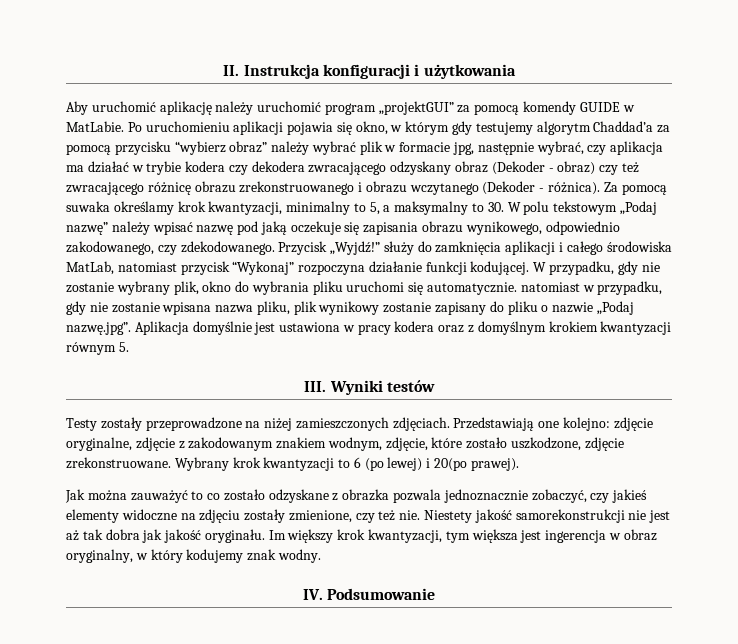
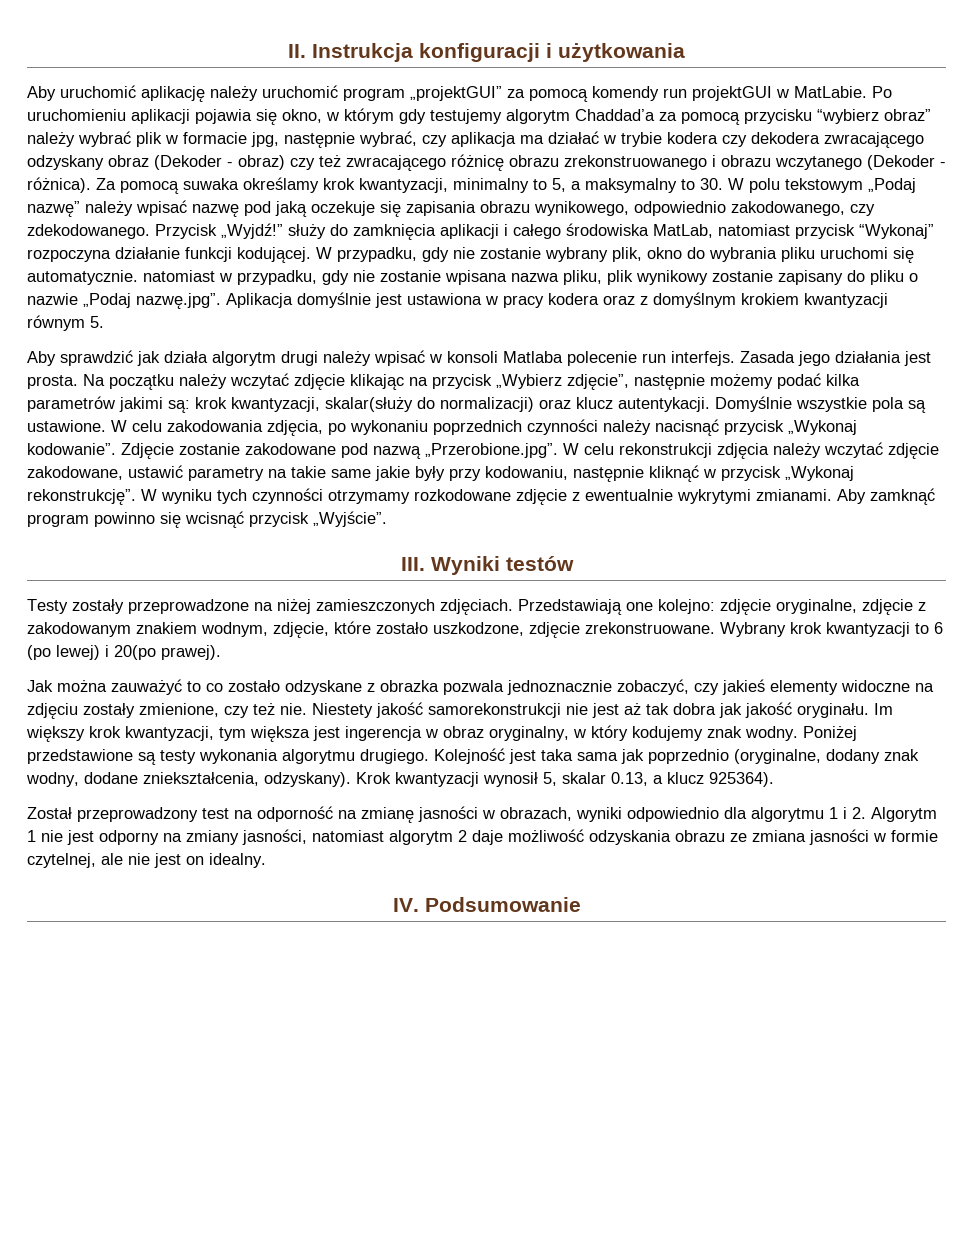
- Aby uruchomić aplikację należy uruchomić program „projektGUI” za pomocą komendy GUIDE w MatLabie.
+ Aby uruchomić aplikację należy uruchomić program „projektGUI” za pomocą komendy run projektGUI w MatLabie.
+ Aby sprawdzić jak działa algorytm drugi należy wpisać w konsoli Matlaba polecenie run interfejs. Zasada jego działania jest prosta. Na początku należy wczytać zdjęcie klikając na przycisk „Wybierz zdjęcie”, następnie możemy podać kilka parametrów jakimi są: krok kwantyzacji, skalar(służy do normalizacji) oraz klucz autentykacji. Domyślnie wszystkie pola są ustawione. W celu zakodowania zdjęcia, po wykonaniu poprzednich czynności należy nacisnąć przycisk „Wykonaj kodowanie”. Zdjęcie zostanie zakodowane pod nazwą „Przerobione.jpg”. W celu rekonstrukcji zdjęcia należy wczytać zdjęcie zakodowane, ustawić parametry na takie same jakie były przy kodowaniu, następnie kliknąć w przycisk „Wykonaj rekonstrukcję”. W wyniku tych czynności otrzymamy rozkodowane zdjęcie z ewentualnie wykrytymi zmianami. Aby zamknąć program powinno się wcisnąć przycisk „Wyjście”.
+ Poniżej przedstawione są testy wykonania algorytmu drugiego. Kolejność jest taka sama jak poprzednio (oryginalne, dodany znak wodny, dodane zniekształcenia, odzyskany). Krok kwantyzacji wynosił 5, skalar 0.13, a klucz 925364).
+ Został przeprowadzony test na odporność na zmianę jasności w obrazach, wyniki odpowiednio dla algorytmu 1 i 2. Algorytm 1 nie jest odporny na zmiany jasności, natomiast algorytm 2 daje możliwość odzyskania obrazu ze zmiana jasności w formie czytelnej, ale nie jest on idealny.

